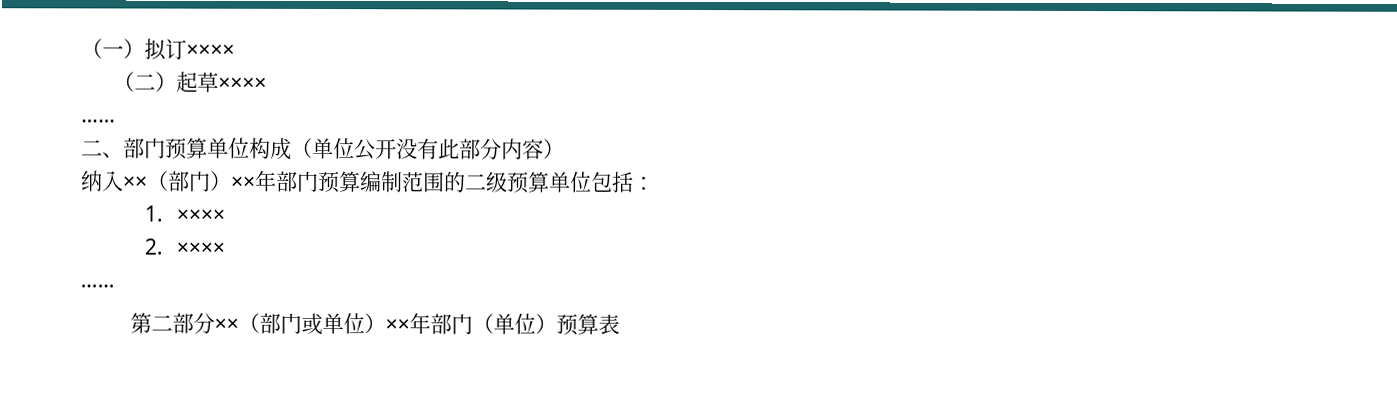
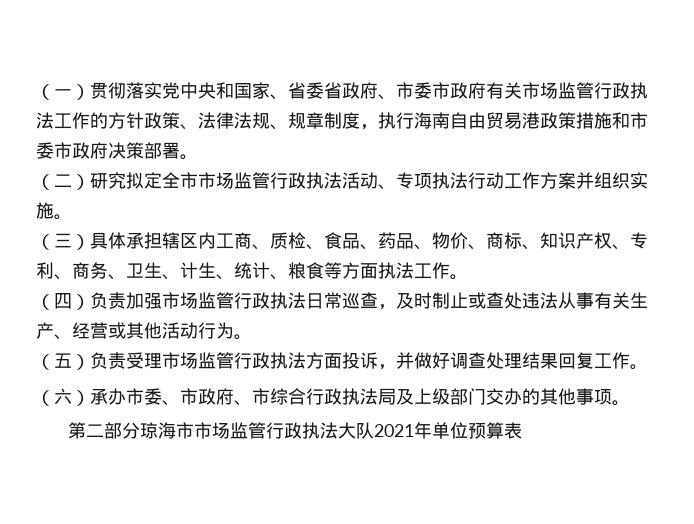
- （一）拟订××××
- （二）起草××××
- ……
- 二、部门预算单位构成（单位公开没有此部分内容）
- 纳入××（部门）××年部门预算编制范围的二级预算单位包括：
- 1. ××××
- 2. ××××
- ……
- 第二部分××（部门或单位）××年部门（单位）预算表
+ （一）贯彻落实党中央和国家、省委省政府、市委市政府有关市场监管行政执法工作的方针政策、法律法规、规章制度，执行海南自由贸易港政策措施和市委市政府决策部署。
+ （二）研究拟定全市市场监管行政执法活动、专项执法行动工作方案并组织实施。
+ （三）具体承担辖区内工商、质检、食品、药品、物价、商标、知识产权、专利、商务、卫生、计生、统计、粮食等方面执法工作。
+ （四）负责加强市场监管行政执法日常巡查，及时制止或查处违法从事有关生产、经营或其他活动行为。
+ （五）负责受理市场监管行政执法方面投诉，并做好调查处理结果回复工作。
+ （六）承办市委、市政府、市综合行政执法局及上级部门交办的其他事项。
+ 第二部分琼海市市场监管行政执法大队2021年单位预算表

